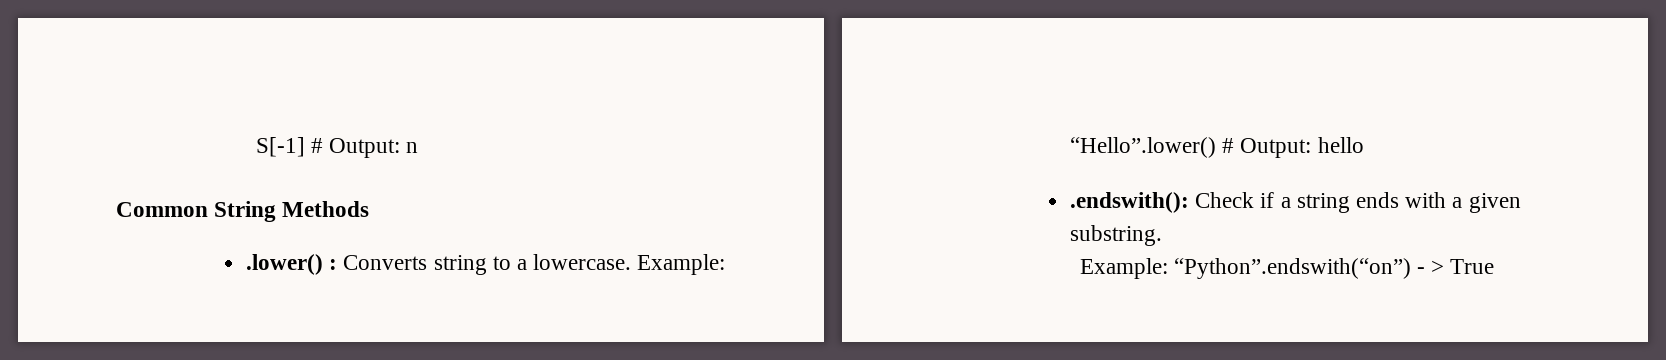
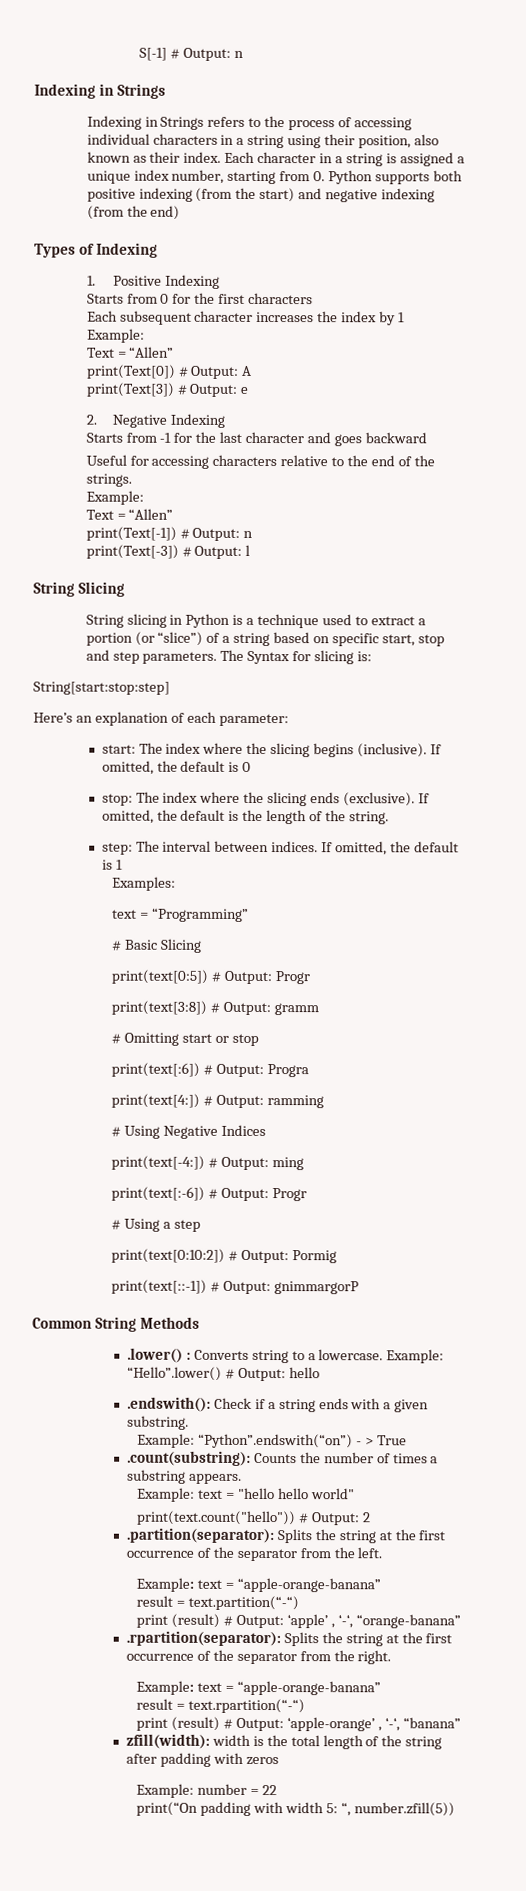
  S[-1] # Output: n
+ Indexing in Strings
+ Indexing in Strings refers to the process of accessing individual characters in a string using their position, also known as their index. Each character in a string is assigned a unique index number, starting from 0. Python supports both positive indexing (from the start) and negative indexing (from the end)
+ Types of Indexing
+ 1. Positive Indexing
+ Starts from 0 for the first characters
+ Each subsequent character increases the index by 1
+ Example:
+ Text = “Allen”
+ print(Text[0]) # Output: A
+ print(Text[3]) # Output: e
+ 2. Negative Indexing
+ Starts from -1 for the last character and goes backward
+ Useful for accessing characters relative to the end of the strings.
+ Example:
+ Text = “Allen”
+ print(Text[-1]) # Output: n
+ print(Text[-3]) # Output: l
+ String Slicing
+ String slicing in Python is a technique used to extract a portion (or “slice”) of a string based on specific start, stop and step parameters. The Syntax for slicing is:
+ String[start:stop:step]
+ Here’s an explanation of each parameter:
+ start: The index where the slicing begins (inclusive). If omitted, the default is 0
+ stop: The index where the slicing ends (exclusive). If omitted, the default is the length of the string.
+ step: The interval between indices. If omitted, the default is 1
+ Examples:
+ text = “Programming”
+ # Basic Slicing
+ print(text[0:5]) # Output: Progr
+ print(text[3:8]) # Output: gramm
+ # Omitting start or stop
+ print(text[:6]) # Output: Progra
+ print(text[4:]) # Output: ramming
+ # Using Negative Indices
+ print(text[-4:]) # Output: ming
+ print(text[:-6]) # Output: Progr
+ # Using a step
+ print(text[0:10:2]) # Output: Pormig
+ print(text[::-1]) # Output: gnimmargorP
+ .count(substring): Counts the number of times a substring appears.
+ Example: text = "hello hello world"
+ print(text.count("hello")) # Output: 2
+ .partition(separator): Splits the string at the first occurrence of the separator from the left.
+ Example: text = “apple-orange-banana”
+ result = text.partition(“-“)
+ print (result) # Output: ‘apple’ , ‘-‘, “orange-banana”
+ .rpartition(separator): Splits the string at the first occurrence of the separator from the right.
+ Example: text = “apple-orange-banana”
+ result = text.rpartition(“-“)
+ print (result) # Output: ‘apple-orange’ , ‘-‘, “banana”
+ zfill(width): width is the total length of the string after padding with zeros
+ Example: number = 22
+ print(“On padding with width 5: “, number.zfill(5))

